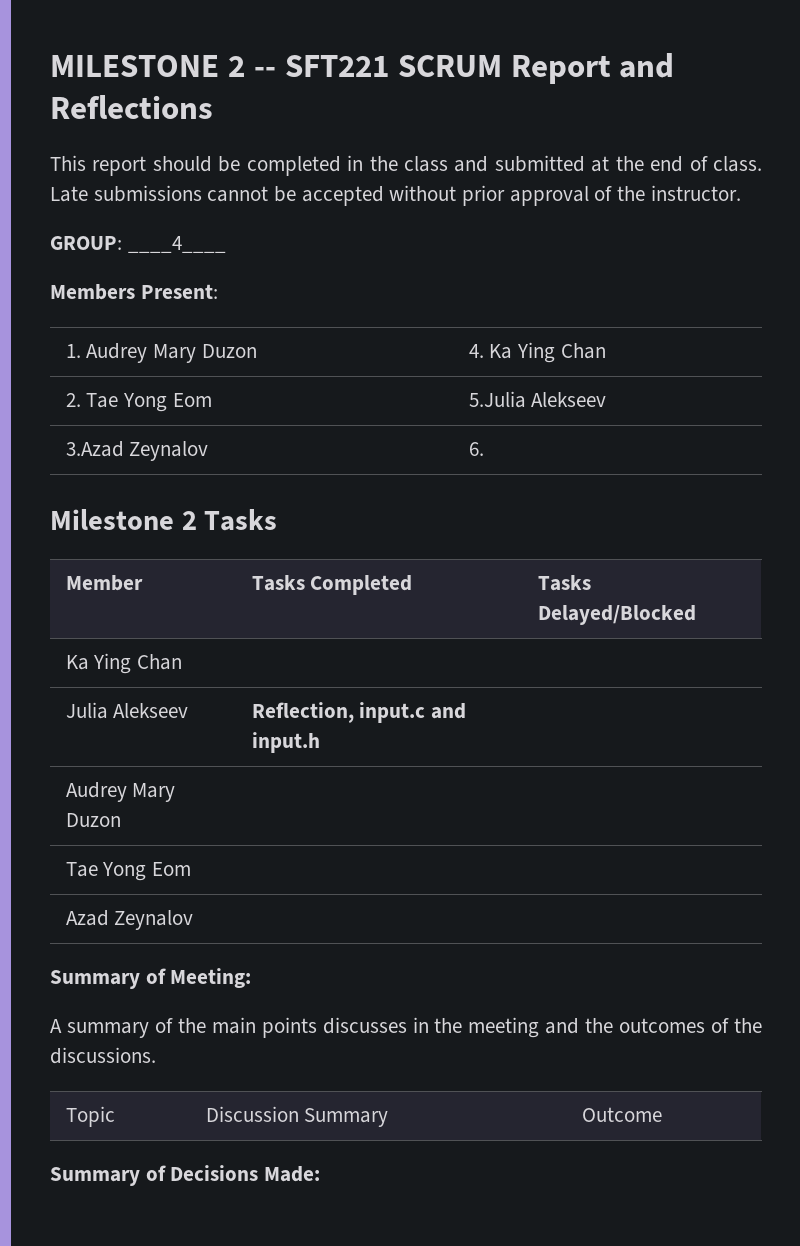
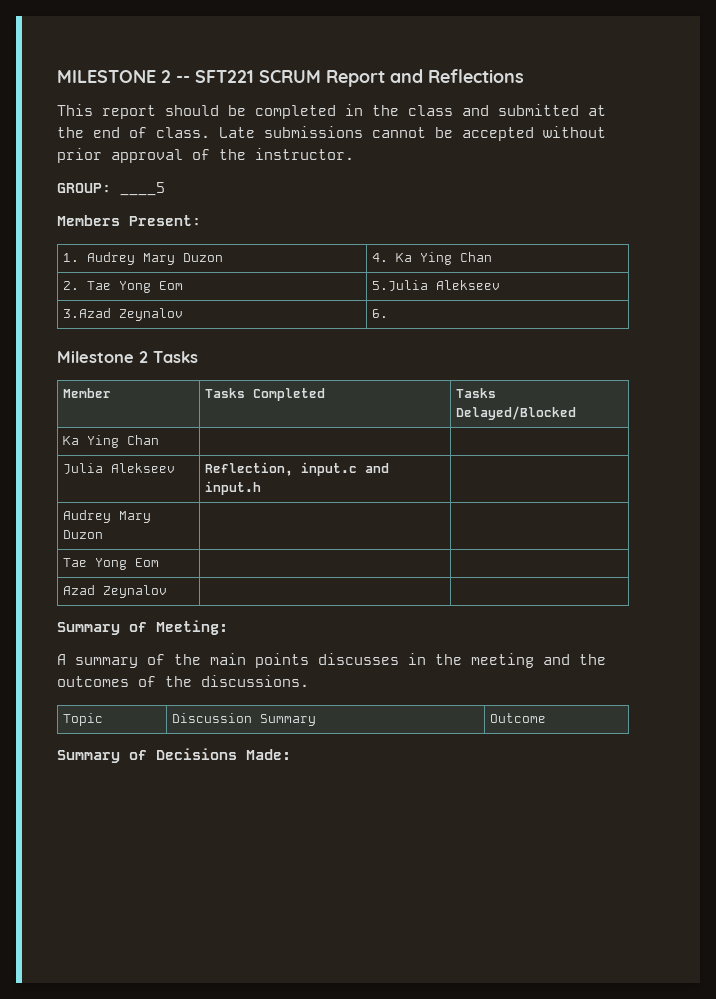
- GROUP: ____4____
+ GROUP: ____5

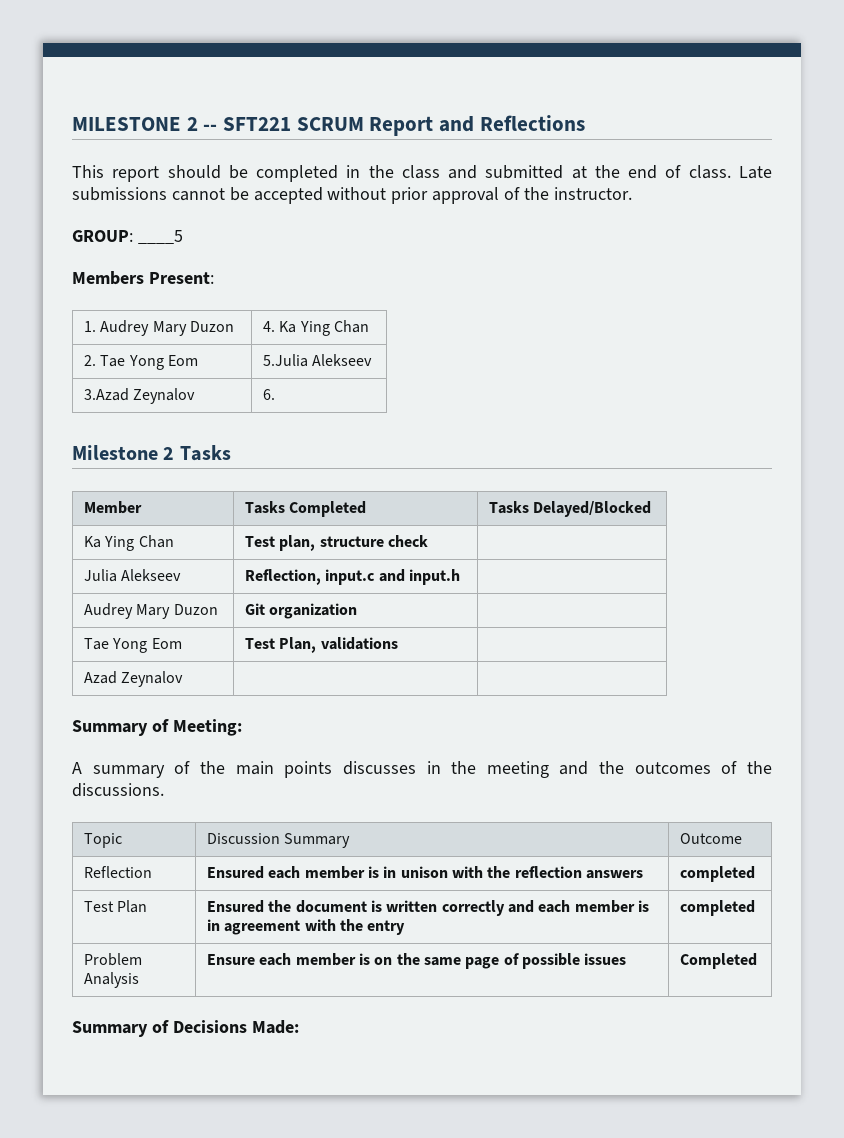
- Ka Ying Chan | |
+ Ka Ying Chan | Test plan, structure check |
- Audrey Mary Duzon | |
- Tae Yong Eom | |
+ Audrey Mary Duzon | Git organization |
+ Tae Yong Eom | Test Plan, validations |
+ Reflection | Ensured each member is in unison with the reflection answers | completed
+ Test Plan | Ensured the document is written correctly and each member is in agreement with the entry | completed
+ Problem Analysis | Ensure each member is on the same page of possible issues | Completed

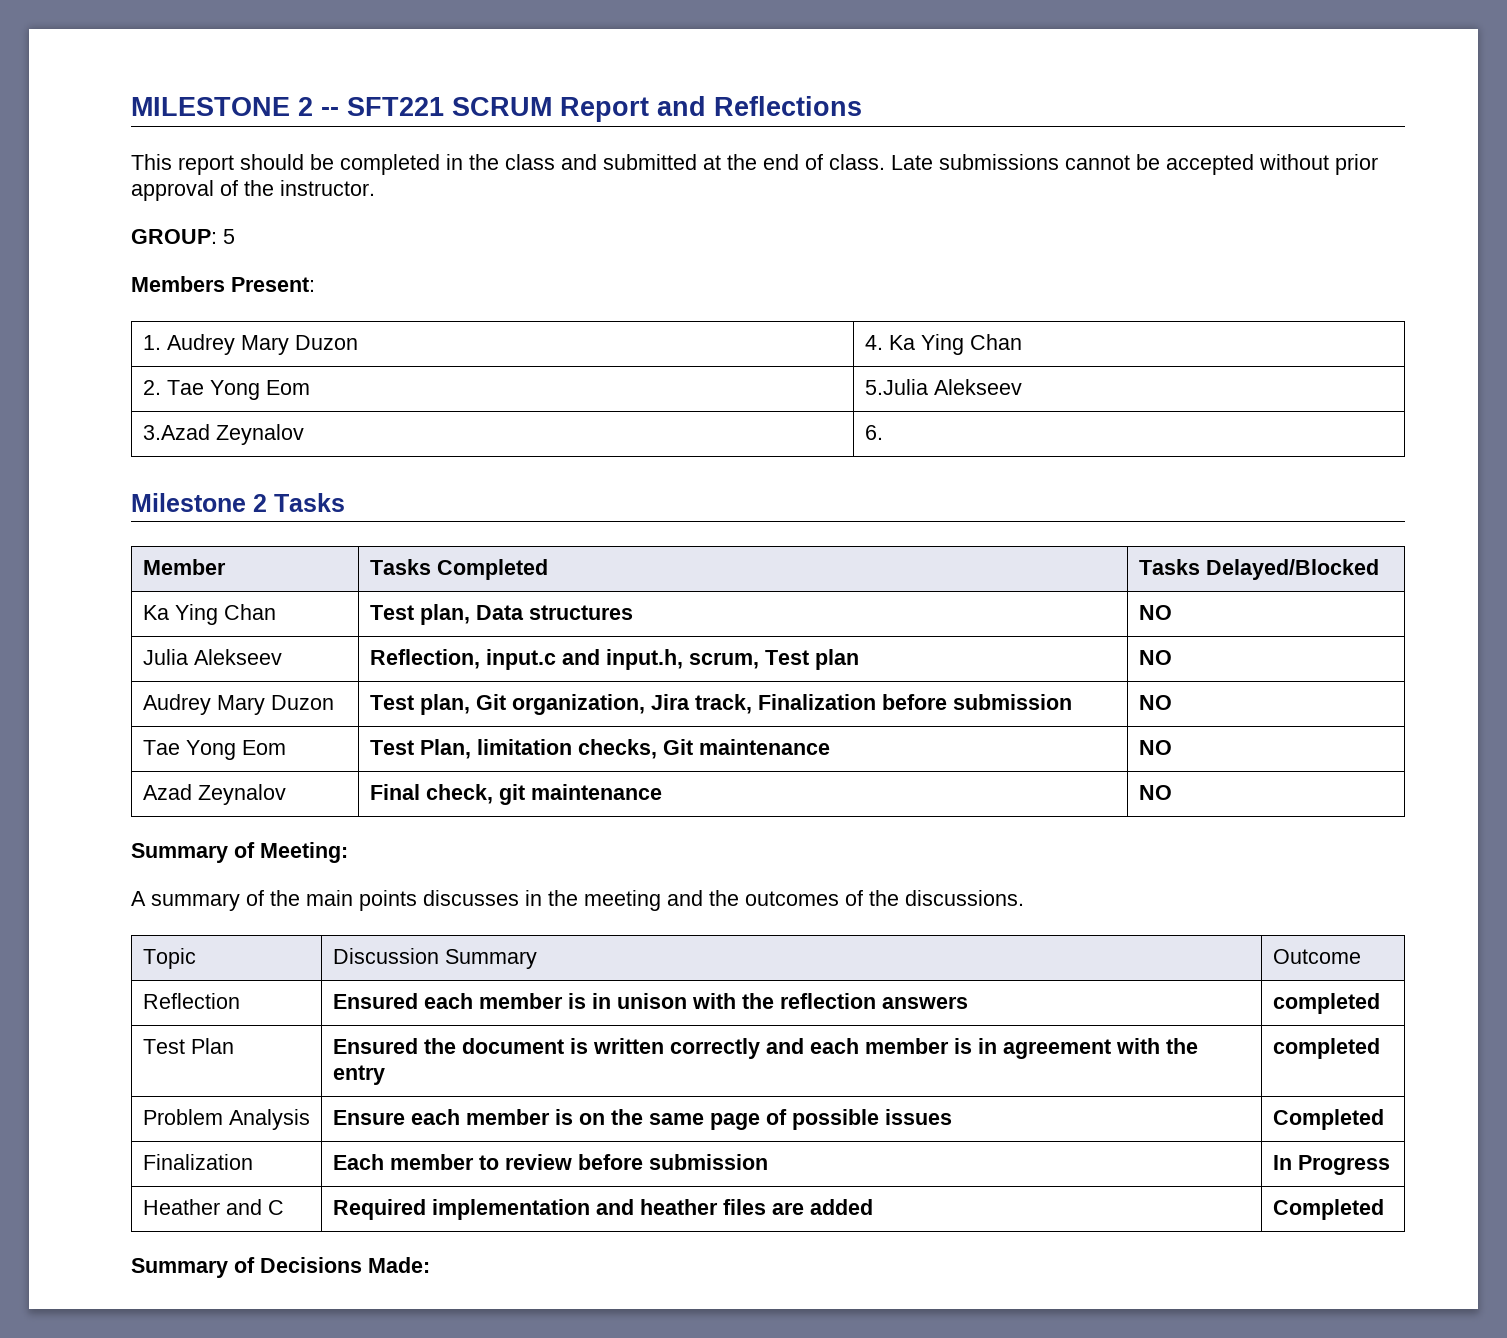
- GROUP: ____5
+ GROUP: 5
- Ka Ying Chan | Test plan, structure check |
+ Ka Ying Chan | Test plan, Data structures | NO
- Julia Alekseev | Reflection, input.c and input.h |
- Audrey Mary Duzon | Git organization |
+ Julia Alekseev | Reflection, input.c and input.h, scrum, Test plan | NO
+ Audrey Mary Duzon | Test plan, Git organization, Jira track, Finalization before submission | NO
- Tae Yong Eom | Test Plan, validations |
- Azad Zeynalov | |
+ Tae Yong Eom | Test Plan, limitation checks, Git maintenance | NO
+ Azad Zeynalov | Final check, git maintenance | NO
+ Finalization | Each member to review before submission | In Progress
+ Heather and C | Required implementation and heather files are added | Completed

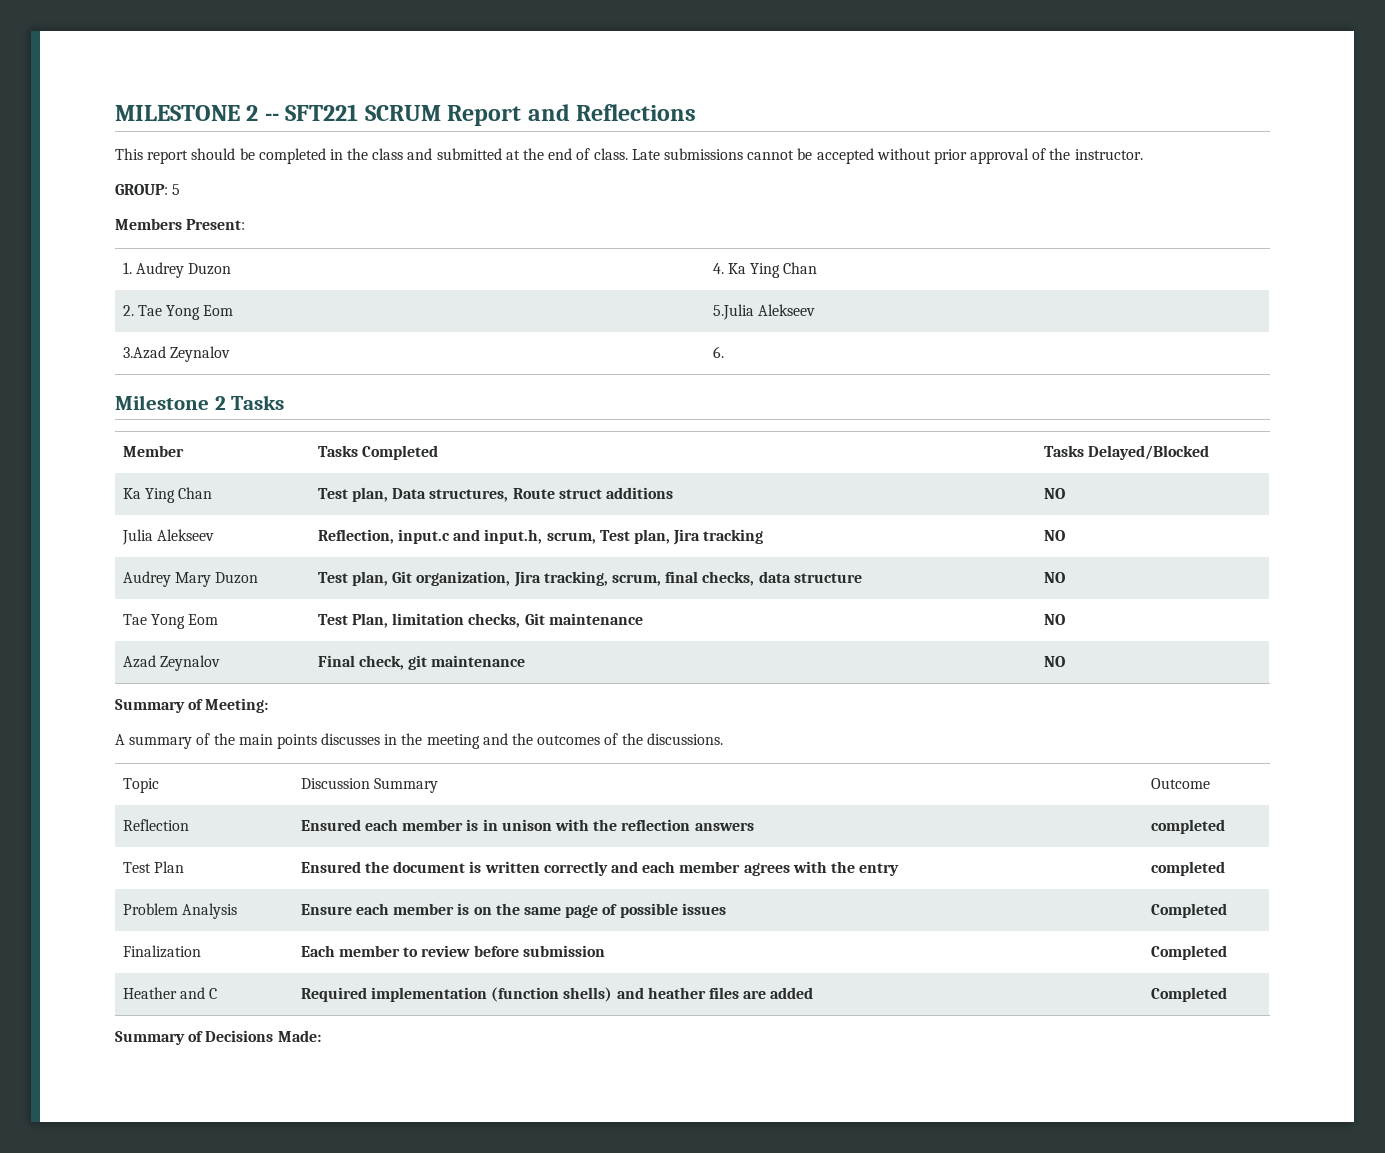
- 1. Audrey Mary Duzon | 4. Ka Ying Chan
+ 1. Audrey Duzon | 4. Ka Ying Chan
- Ka Ying Chan | Test plan, Data structures | NO
+ Ka Ying Chan | Test plan, Data structures, Route struct additions | NO
- Julia Alekseev | Reflection, input.c and input.h, scrum, Test plan | NO
+ Julia Alekseev | Reflection, input.c and input.h, scrum, Test plan, Jira tracking | NO
- Audrey Mary Duzon | Test plan, Git organization, Jira track, Finalization before submission | NO
+ Audrey Mary Duzon | Test plan, Git organization, Jira tracking, scrum, final checks, data structure | NO
- Test Plan | Ensured the document is written correctly and each member is in agreement with the entry | completed
+ Test Plan | Ensured the document is written correctly and each member agrees with the entry | completed
- Finalization | Each member to review before submission | In Progress
+ Finalization | Each member to review before submission | Completed
- Heather and C | Required implementation and heather files are added | Completed
+ Heather and C | Required implementation (function shells) and heather files are added | Completed

